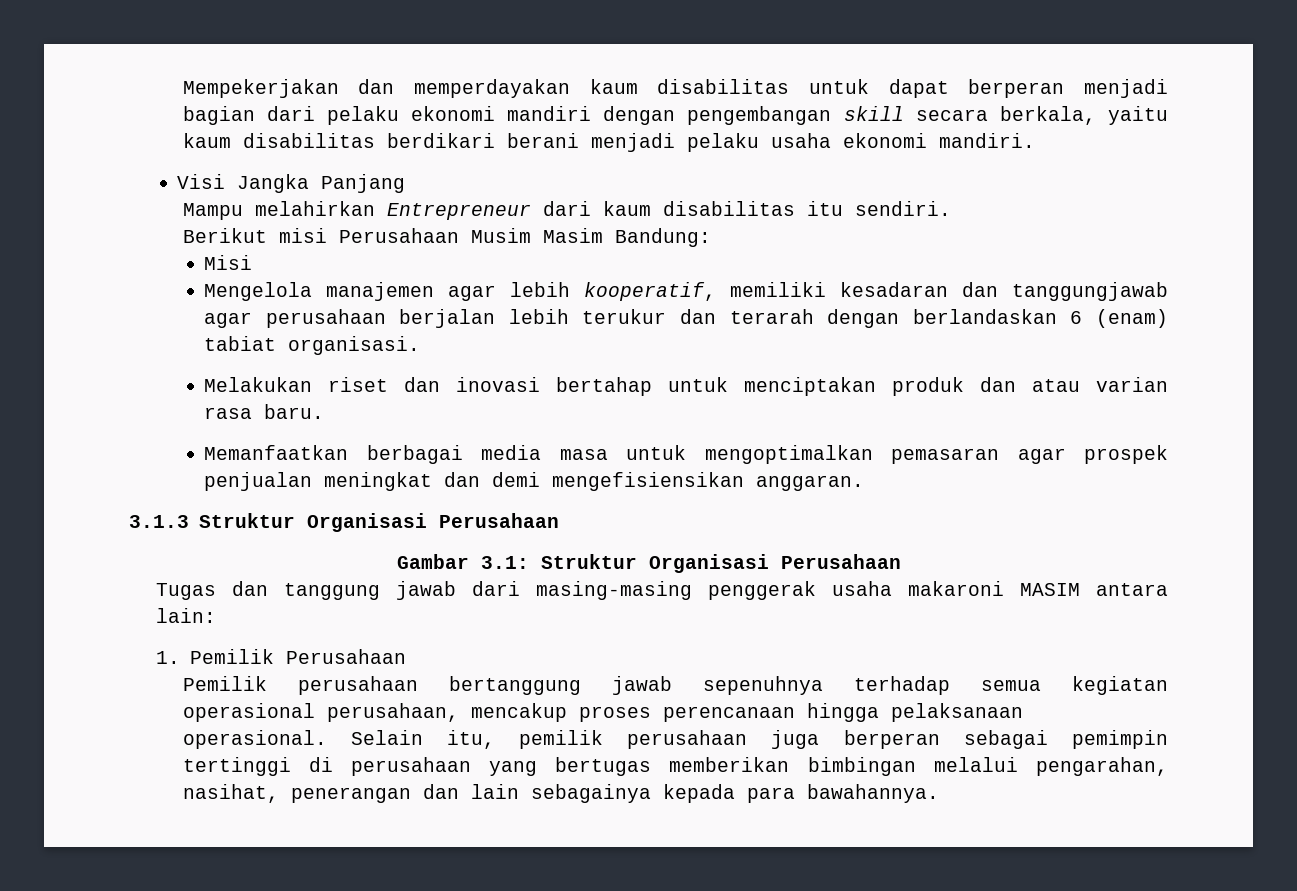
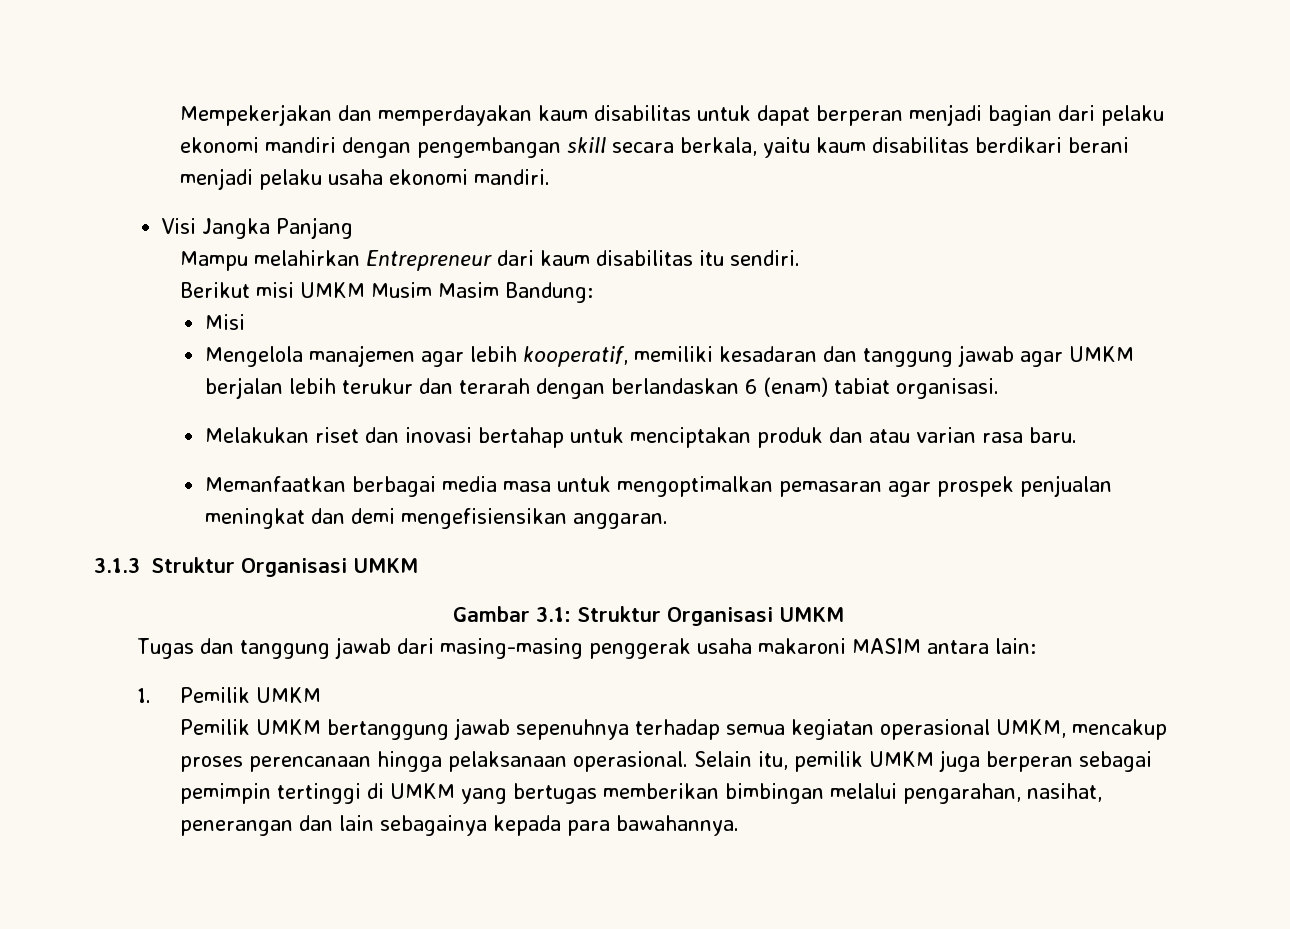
- Berikut misi Perusahaan Musim Masim Bandung:
+ Berikut misi UMKM Musim Masim Bandung:
- Mengelola manajemen agar lebih kooperatif, memiliki kesadaran dan tanggungjawab agar perusahaan berjalan lebih terukur dan terarah dengan berlandaskan 6 (enam) tabiat organisasi.
+ Mengelola manajemen agar lebih kooperatif, memiliki kesadaran dan tanggung jawab agar UMKM berjalan lebih terukur dan terarah dengan berlandaskan 6 (enam) tabiat organisasi.
- 3.1.3 Struktur Organisasi Perusahaan
+ 3.1.3 Struktur Organisasi UMKM
- Gambar 3.1: Struktur Organisasi Perusahaan
+ Gambar 3.1: Struktur Organisasi UMKM
- 1. Pemilik Perusahaan
- Pemilik perusahaan bertanggung jawab sepenuhnya terhadap semua kegiatan operasional perusahaan, mencakup proses perencanaan hingga pelaksanaan operasional.
+ 1. Pemilik UMKM
+ Pemilik UMKM bertanggung jawab sepenuhnya terhadap semua kegiatan operasional UMKM, mencakup proses perencanaan hingga pelaksanaan operasional.
- Selain itu, pemilik perusahaan juga berperan sebagai pemimpin tertinggi di perusahaan yang bertugas memberikan bimbingan melalui pengarahan, nasihat, penerangan dan lain sebagainya kepada para bawahannya.
+ Selain itu, pemilik UMKM juga berperan sebagai pemimpin tertinggi di UMKM yang bertugas memberikan bimbingan melalui pengarahan, nasihat, penerangan dan lain sebagainya kepada para bawahannya.

